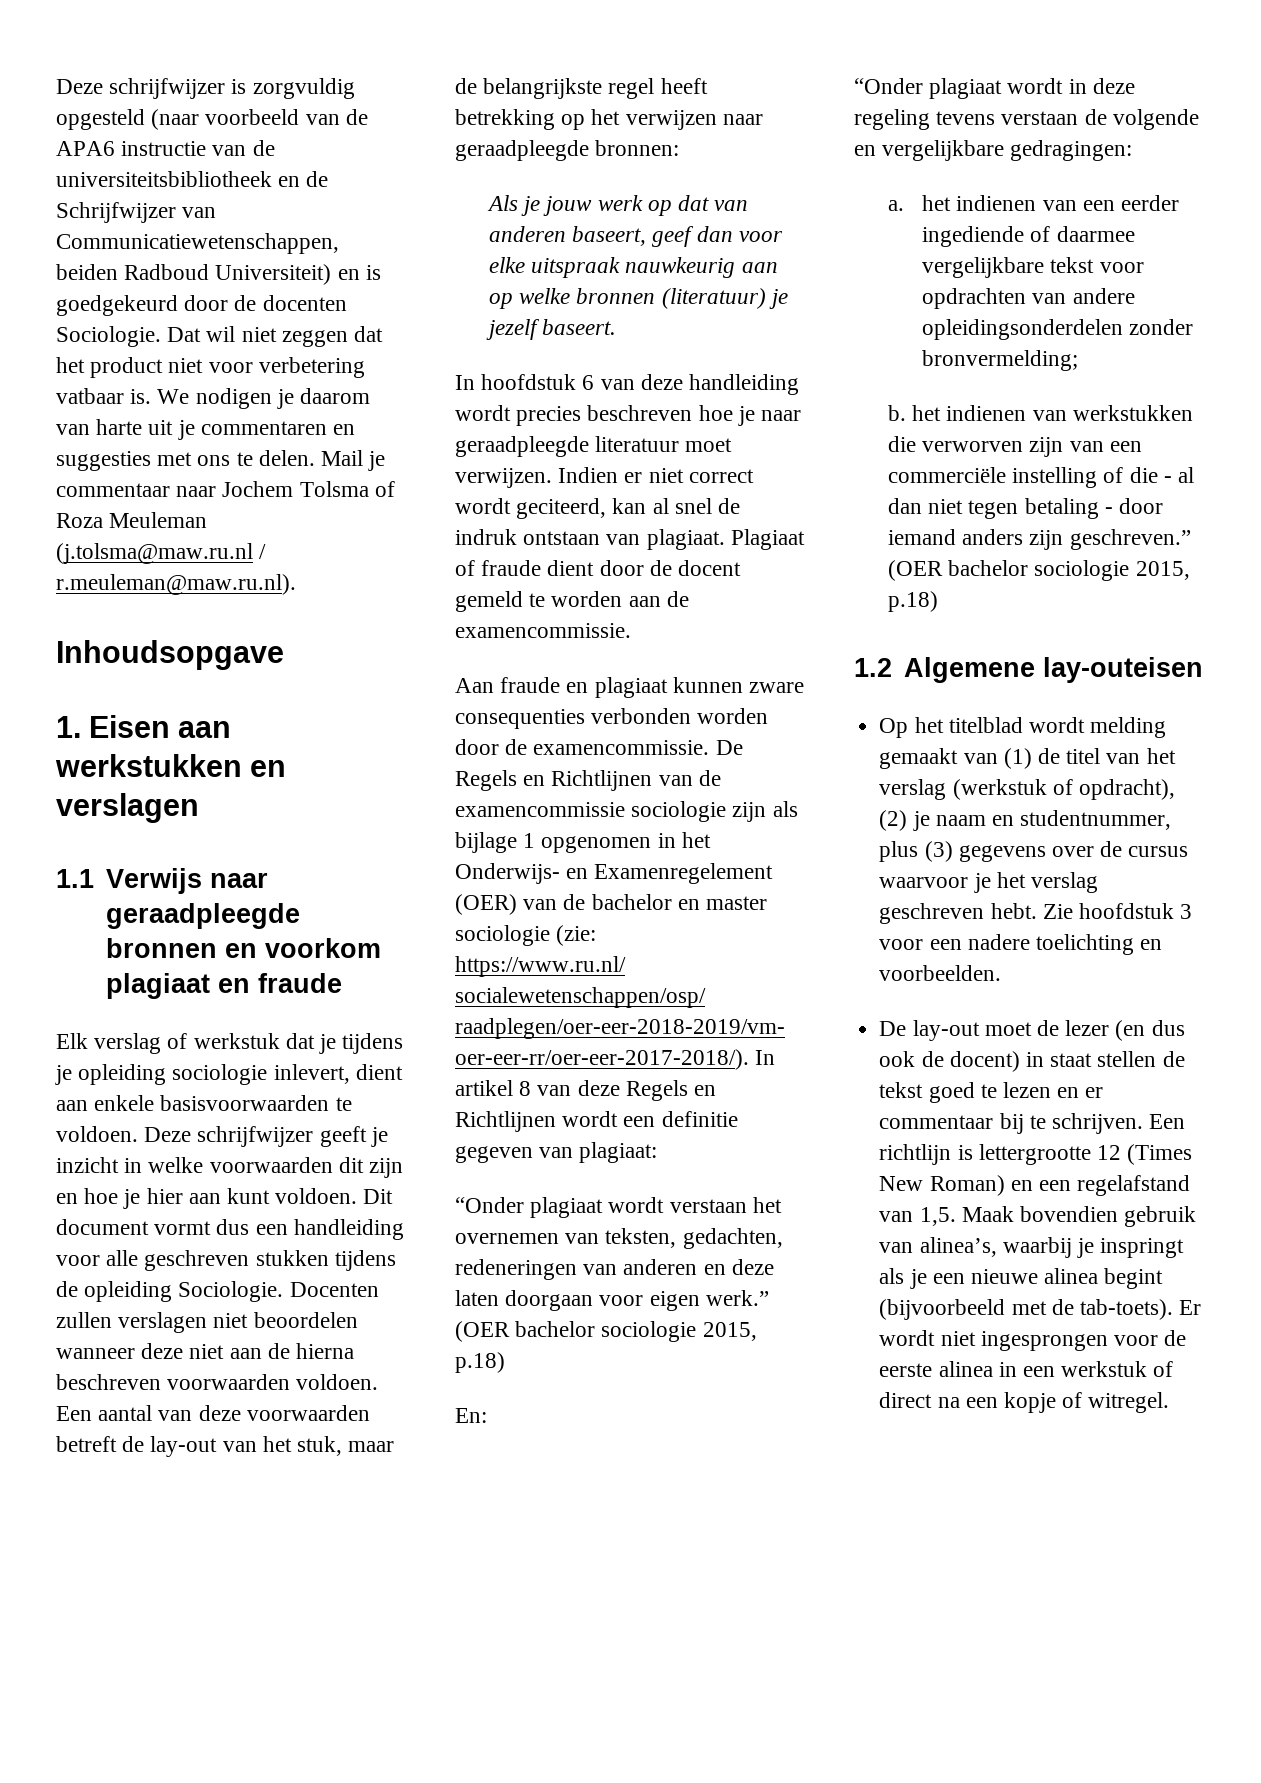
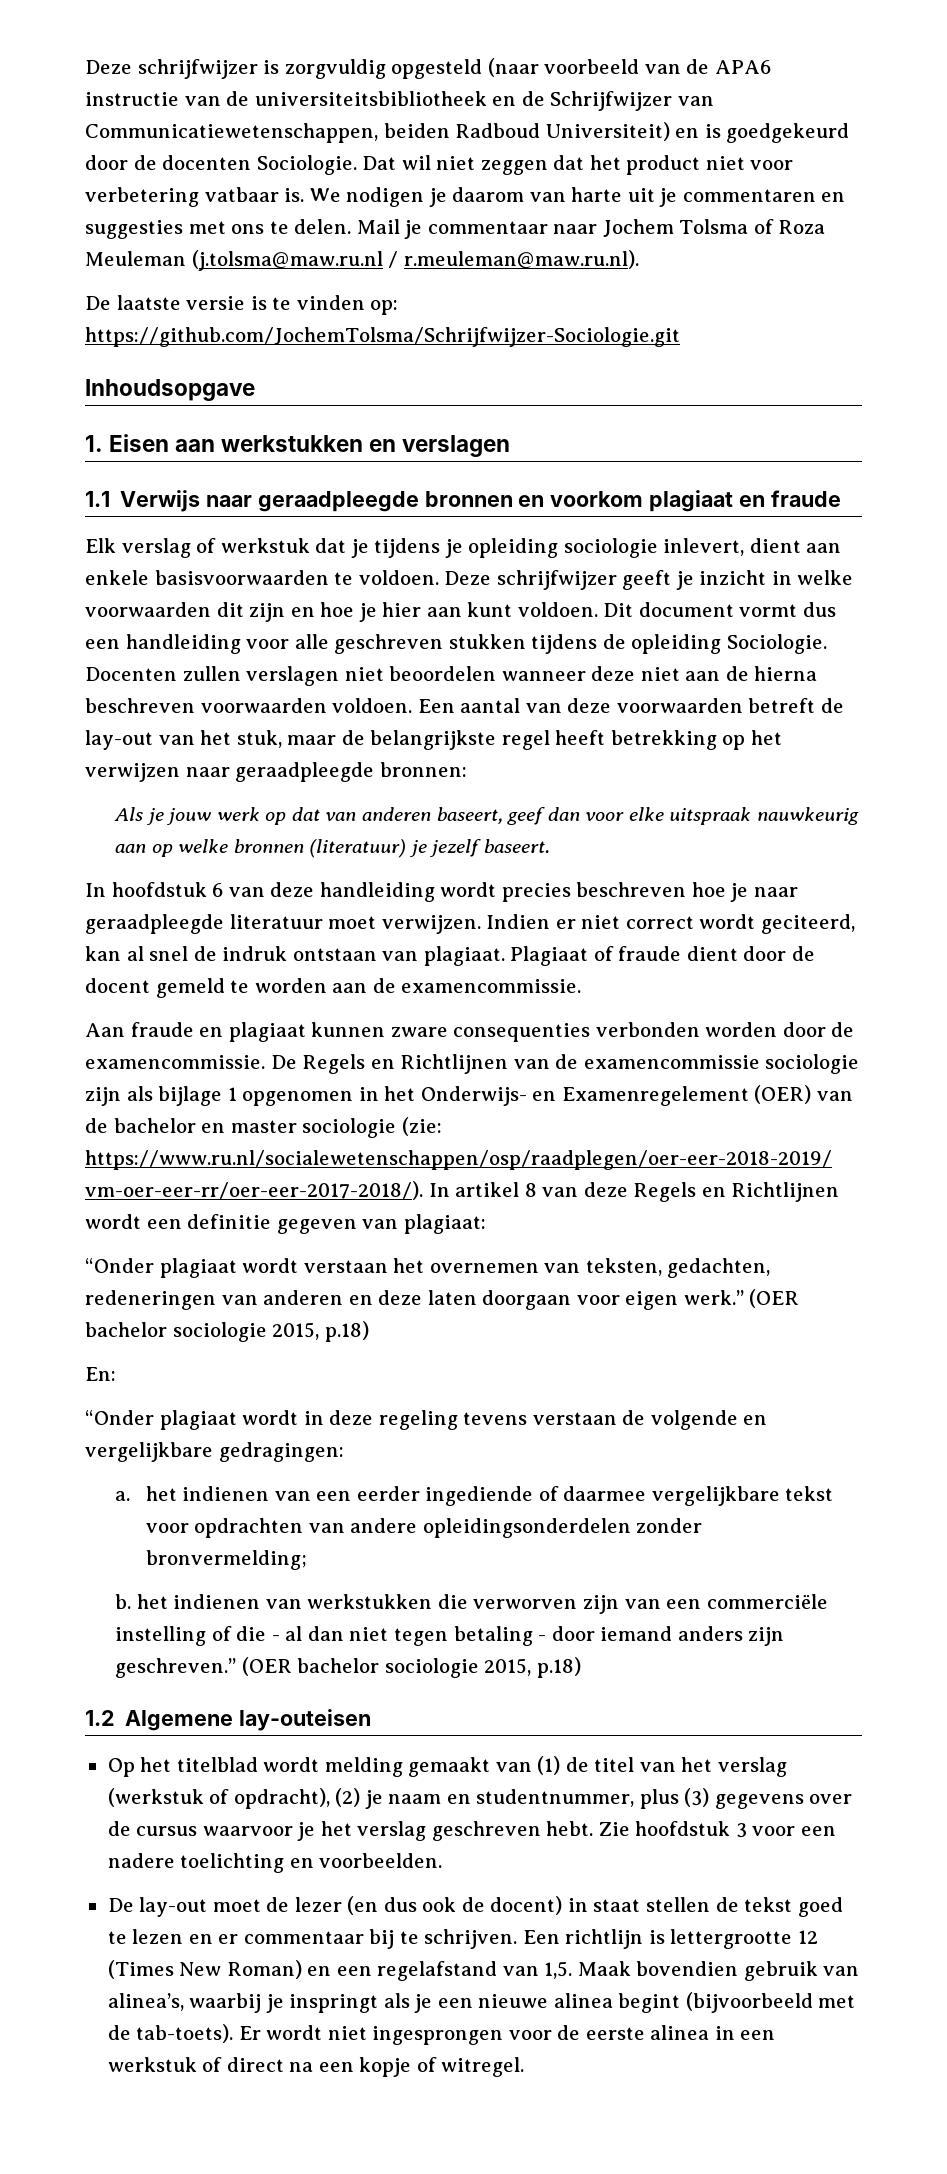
+ De laatste versie is te vinden op: https://github.com/JochemTolsma/Schrijfwijzer-Sociologie.git

